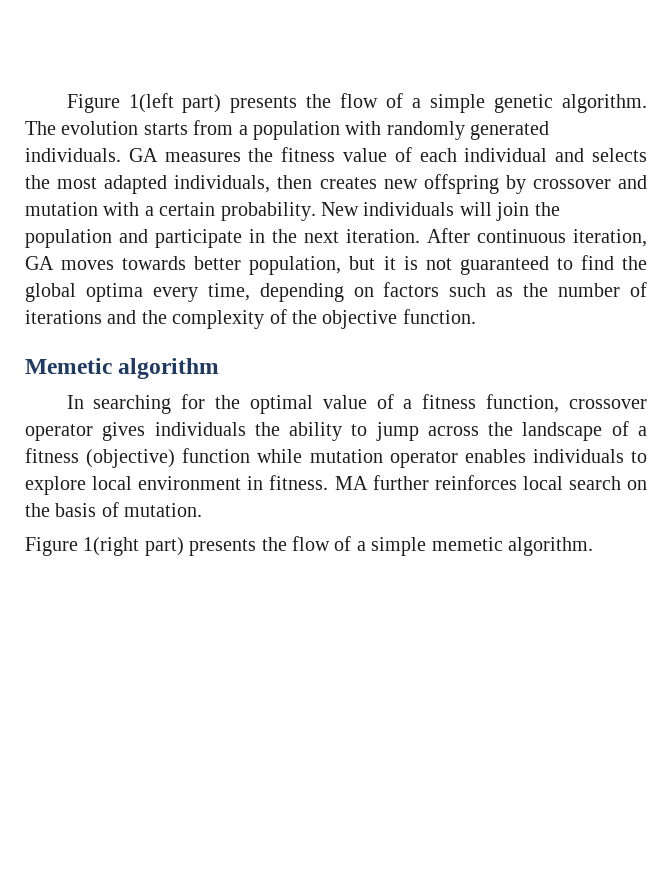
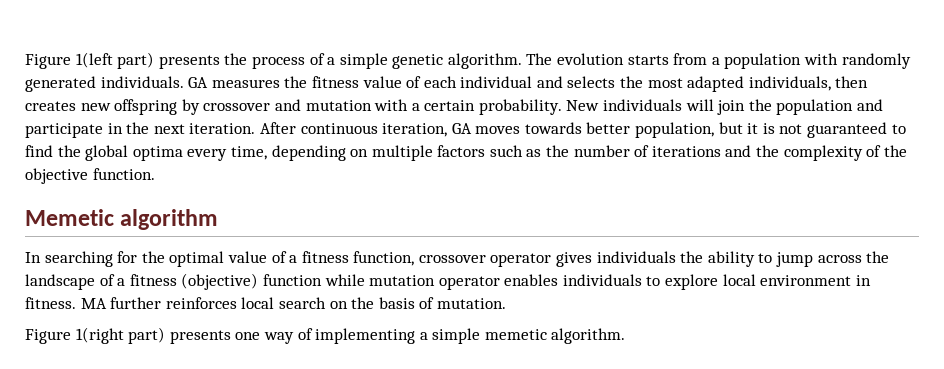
- Figure 1(left part) presents the flow of a simple genetic algorithm.
+ Figure 1(left part) presents the process of a simple genetic algorithm.
- After continuous iteration, GA moves towards better population, but it is not guaranteed to find the global optima every time, depending on factors such as the number of iterations and the complexity of the objective function.
+ After continuous iteration, GA moves towards better population, but it is not guaranteed to find the global optima every time, depending on multiple factors such as the number of iterations and the complexity of the objective function.
- Figure 1(right part) presents the flow of a simple memetic algorithm.
+ Figure 1(right part) presents one way of implementing a simple memetic algorithm.

